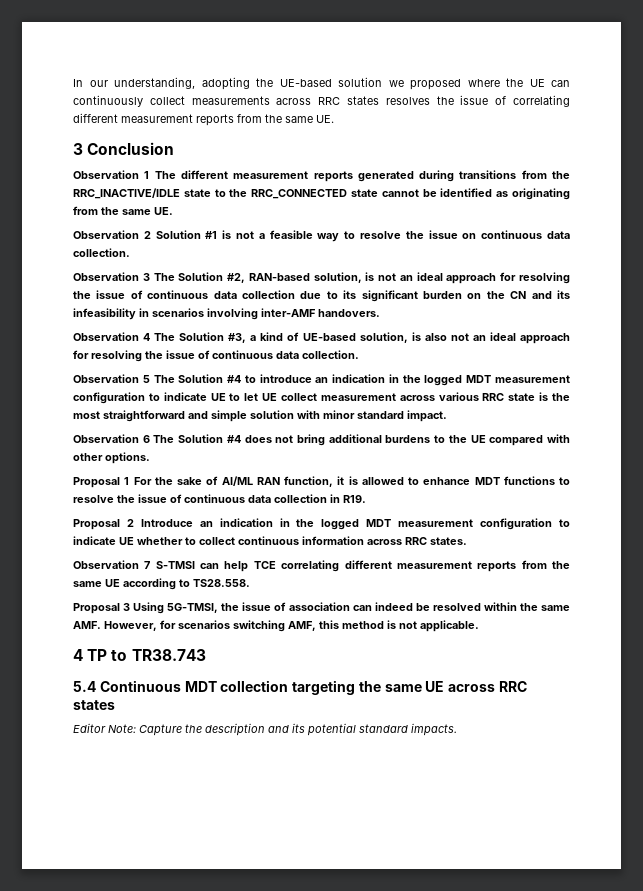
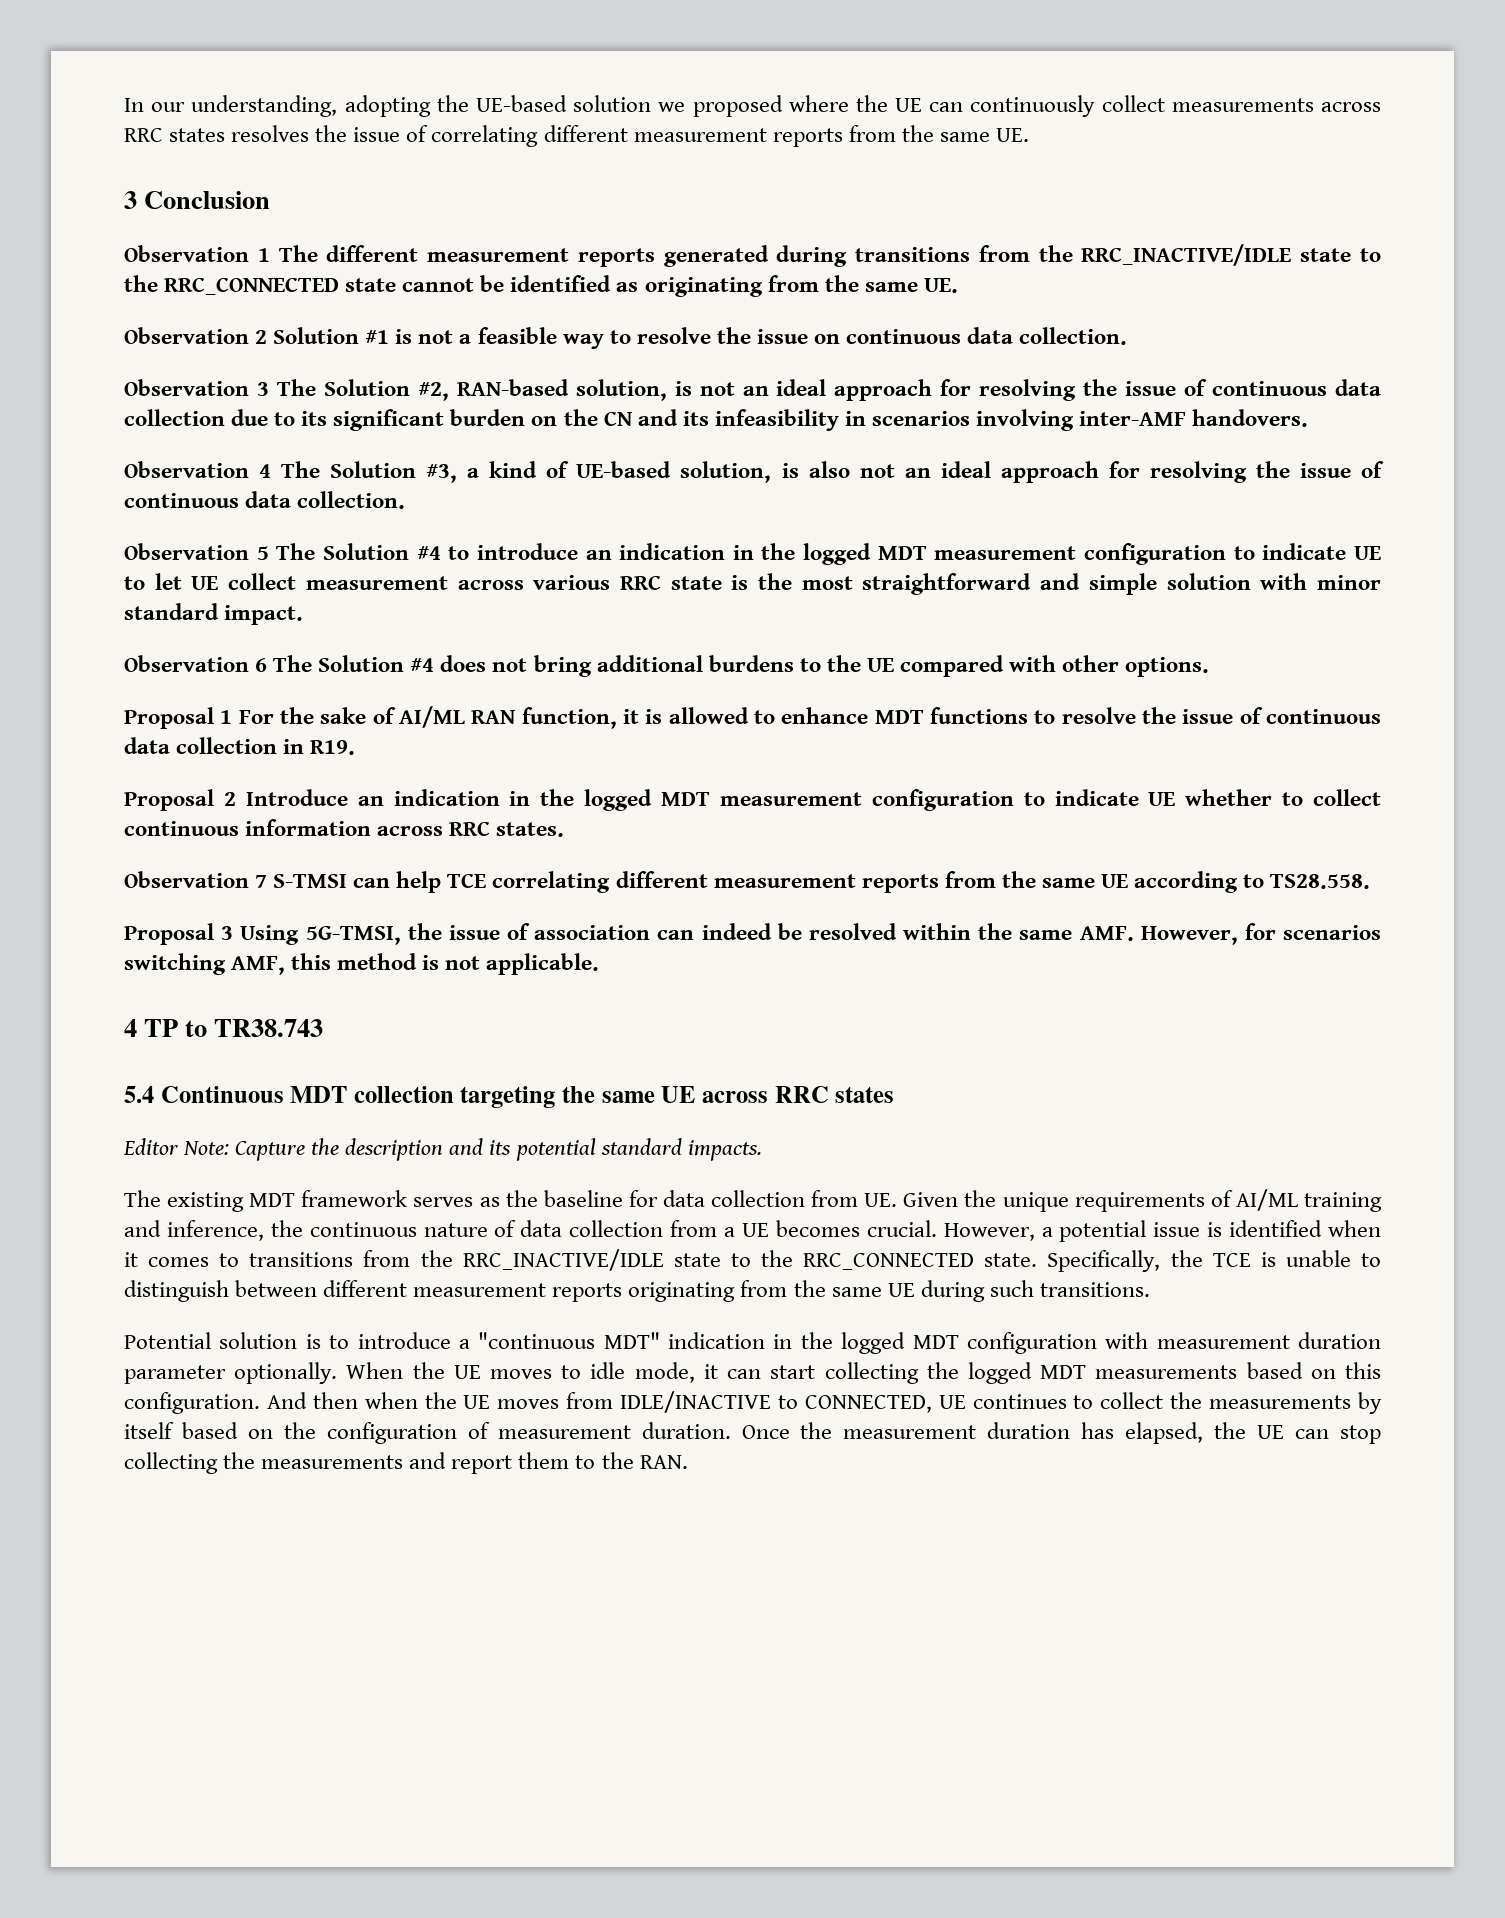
+ The existing MDT framework serves as the baseline for data collection from UE. Given the unique requirements of AI/ML training and inference, the continuous nature of data collection from a UE becomes crucial. However, a potential issue is identified when it comes to transitions from the RRC_INACTIVE/IDLE state to the RRC_CONNECTED state. Specifically, the TCE is unable to distinguish between different measurement reports originating from the same UE during such transitions.
+ Potential solution is to introduce a "continuous MDT" indication in the logged MDT configuration with measurement duration parameter optionally. When the UE moves to idle mode, it can start collecting the logged MDT measurements based on this configuration. And then when the UE moves from IDLE/INACTIVE to CONNECTED, UE continues to collect the measurements by itself based on the configuration of measurement duration. Once the measurement duration has elapsed, the UE can stop collecting the measurements and report them to the RAN.

